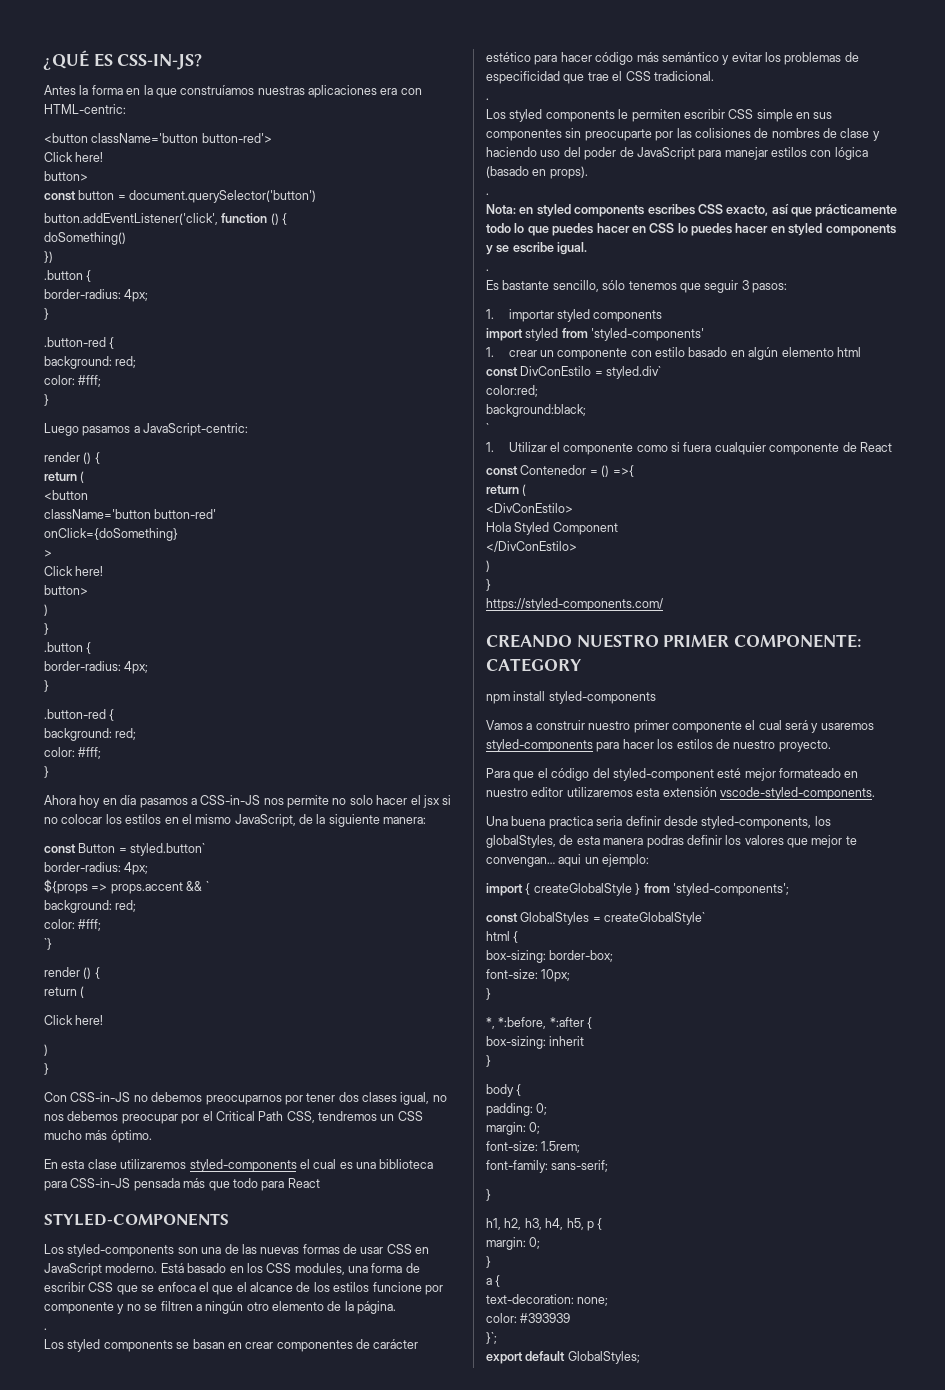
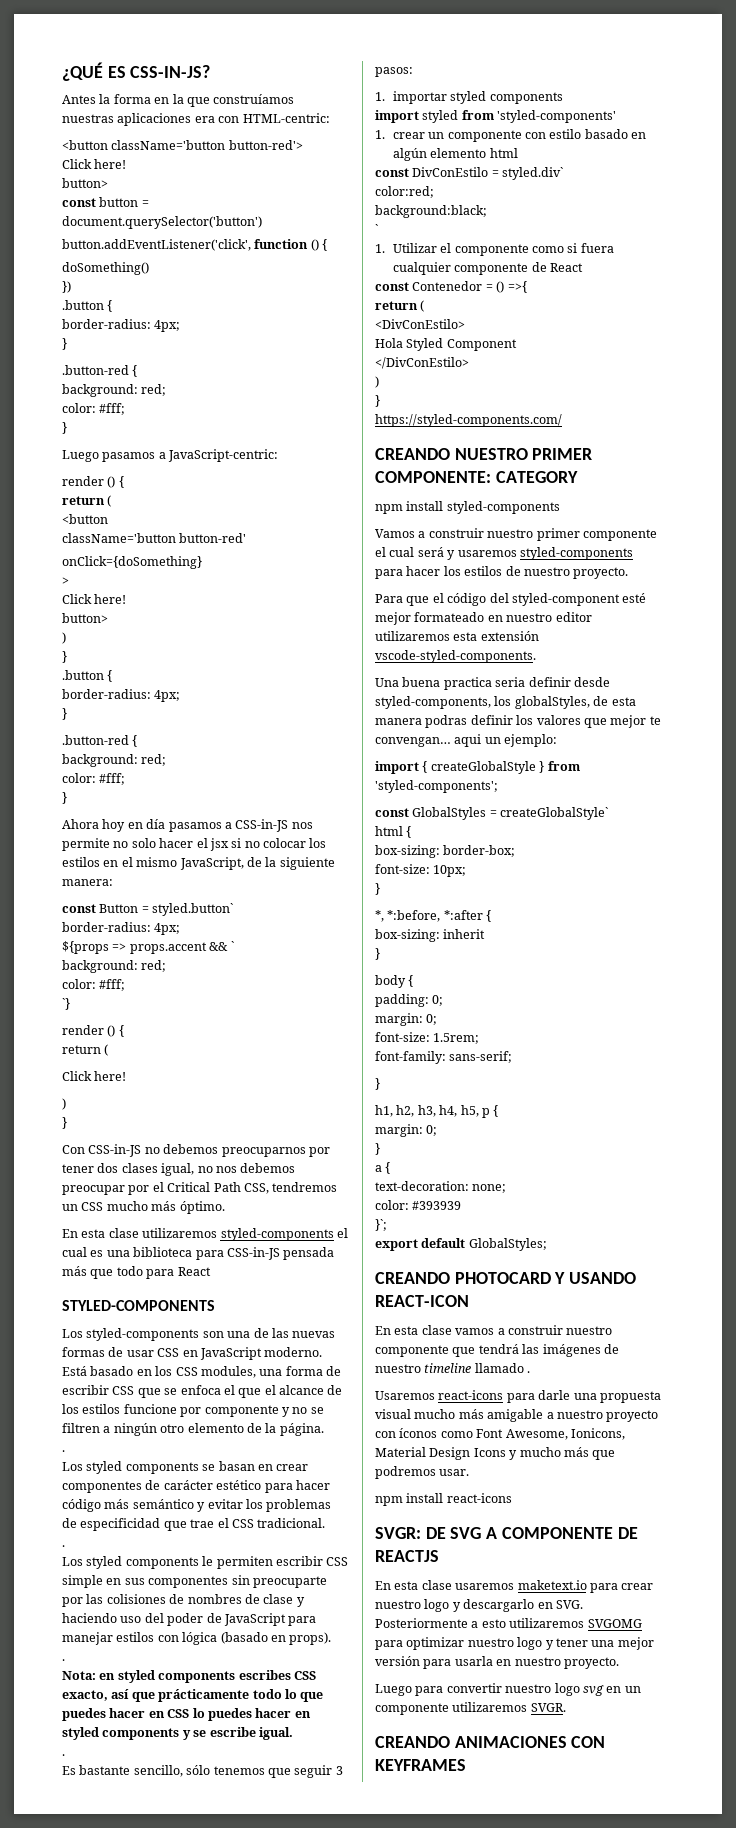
+ CREANDO PHOTOCARD Y USANDO REACT-ICON
+ En esta clase vamos a construir nuestro componente que tendrá las imágenes de nuestro timeline llamado .
+ Usaremos react-icons para darle una propuesta visual mucho más amigable a nuestro proyecto con íconos como Font Awesome, Ionicons, Material Design Icons y mucho más que podremos usar.
+ npm install react-icons
+ SVGR: DE SVG A COMPONENTE DE REACTJS
+ En esta clase usaremos maketext.io para crear nuestro logo y descargarlo en SVG. Posteriormente a esto utilizaremos SVGOMG para optimizar nuestro logo y tener una mejor versión para usarla en nuestro proyecto.
+ Luego para convertir nuestro logo svg en un componente utilizaremos SVGR.
+ CREANDO ANIMACIONES CON KEYFRAMES

